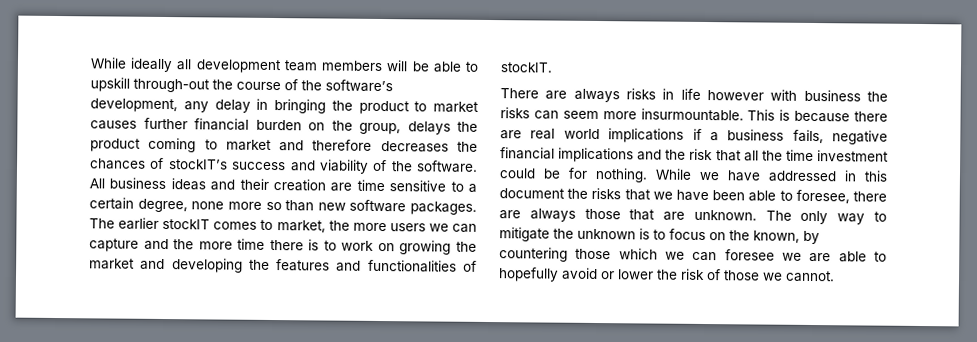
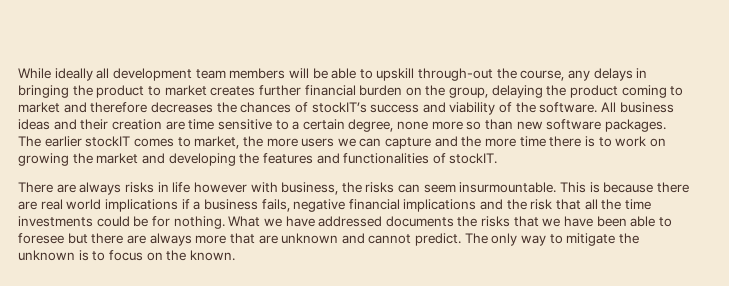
- While ideally all development team members will be able to upskill through-out the course of the software’s development, any delay in bringing the product to market causes further financial burden on the group, delays the product coming to market and therefore decreases the chances of stockIT’s success and viability of the software.
+ While ideally all development team members will be able to upskill through-out the course, any delays in bringing the product to market creates further financial burden on the group, delaying the product coming to market and therefore decreases the chances of stockIT’s success and viability of the software.
- There are always risks in life however with business the risks can seem more insurmountable.
+ There are always risks in life however with business, the risks can seem insurmountable.
- This is because there are real world implications if a business fails, negative financial implications and the risk that all the time investment could be for nothing.
+ This is because there are real world implications if a business fails, negative financial implications and the risk that all the time investments could be for nothing.
- While we have addressed in this document the risks that we have been able to foresee, there are always those that are unknown.
+ What we have addressed documents the risks that we have been able to foresee but there are always more that are unknown and cannot predict.
- The only way to mitigate the unknown is to focus on the known, by countering those which we can foresee we are able to hopefully avoid or lower the risk of those we cannot.
+ The only way to mitigate the unknown is to focus on the known.

